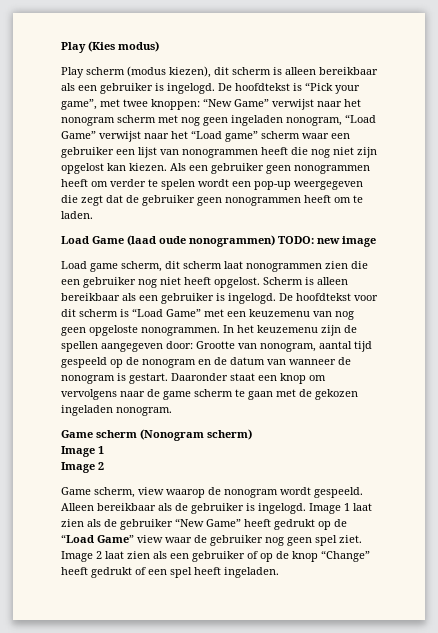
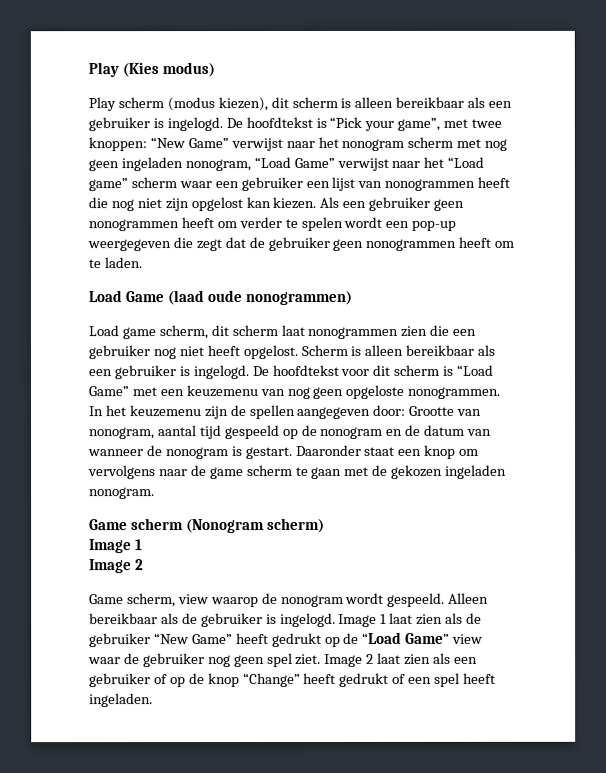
- Load Game (laad oude nonogrammen) TODO: new image
+ Load Game (laad oude nonogrammen)

